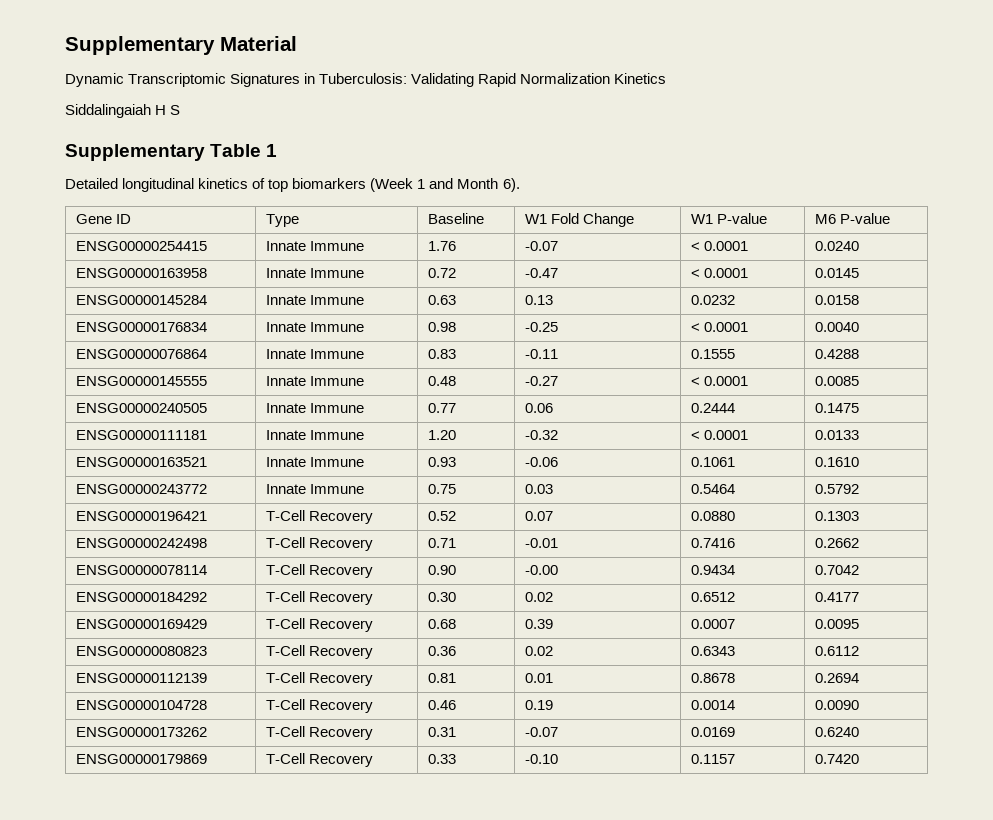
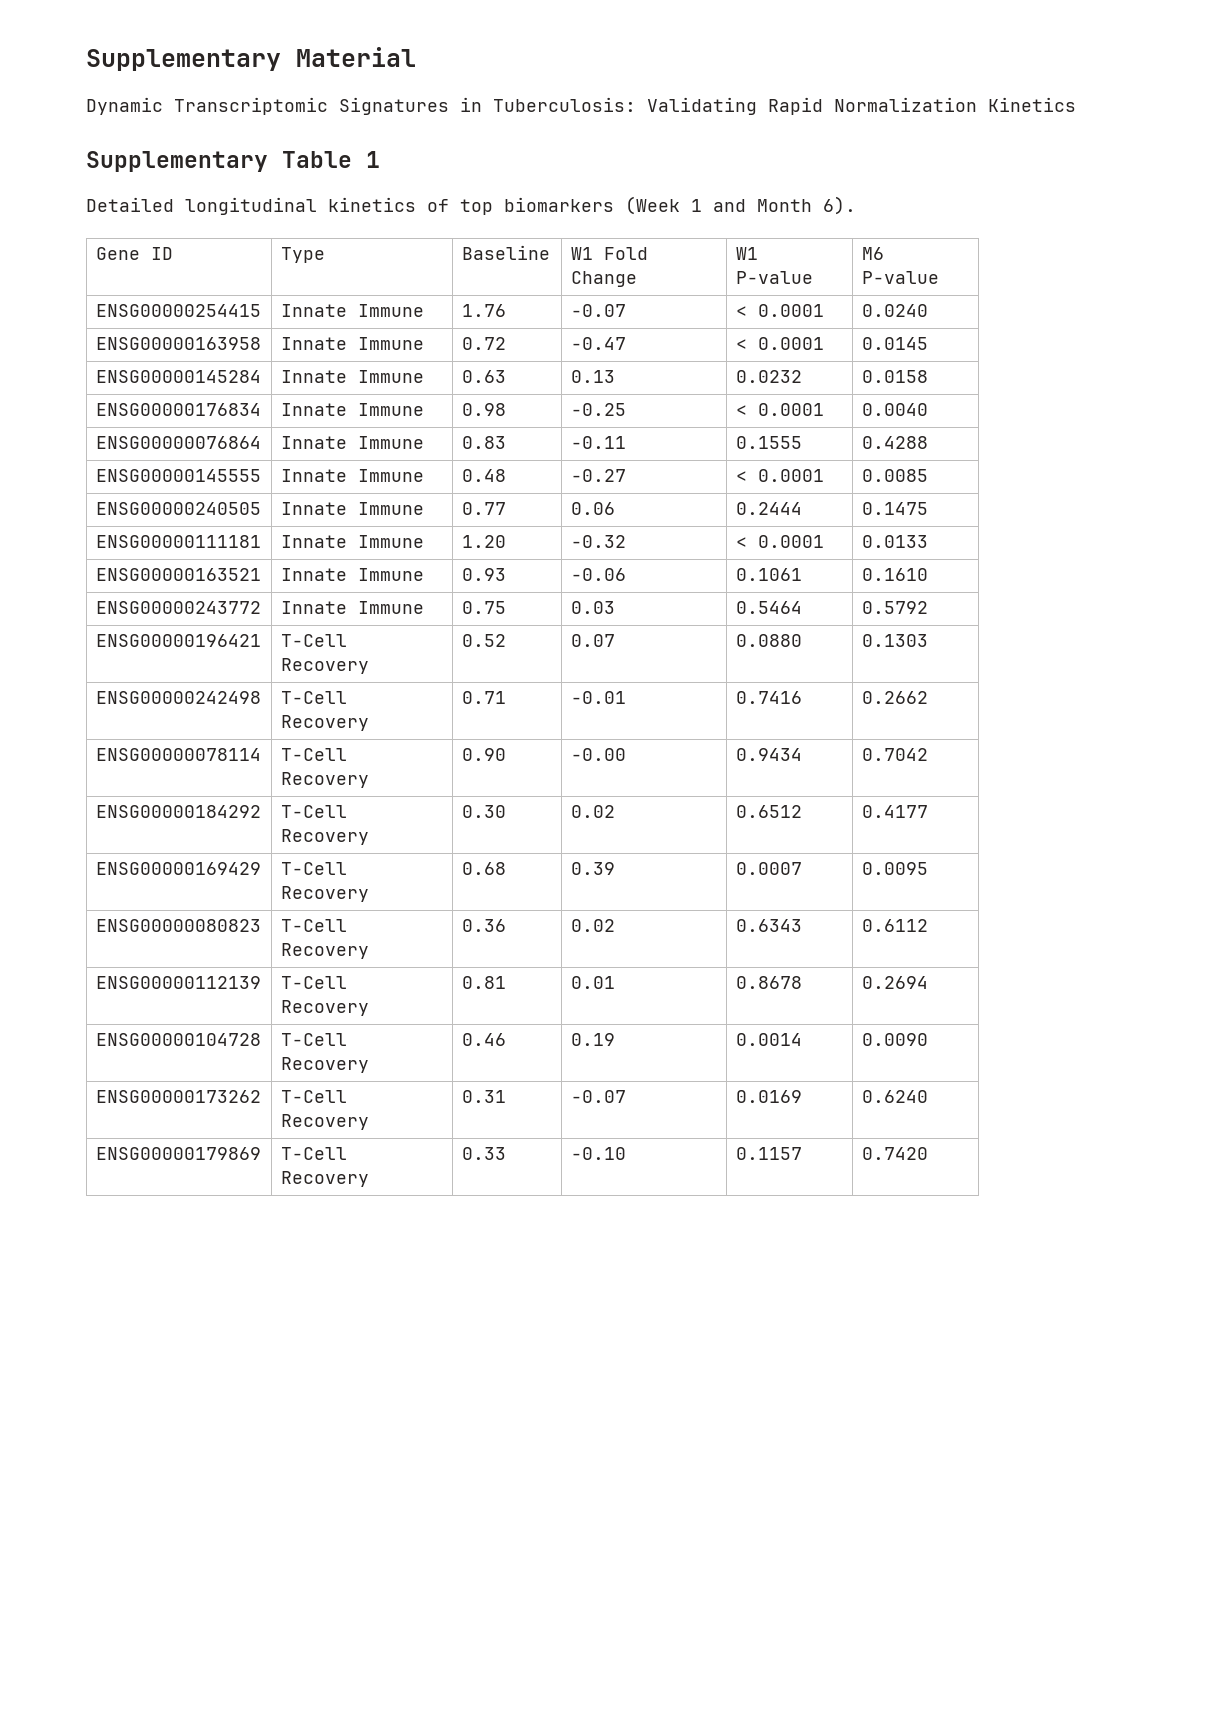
- Siddalingaiah H S

